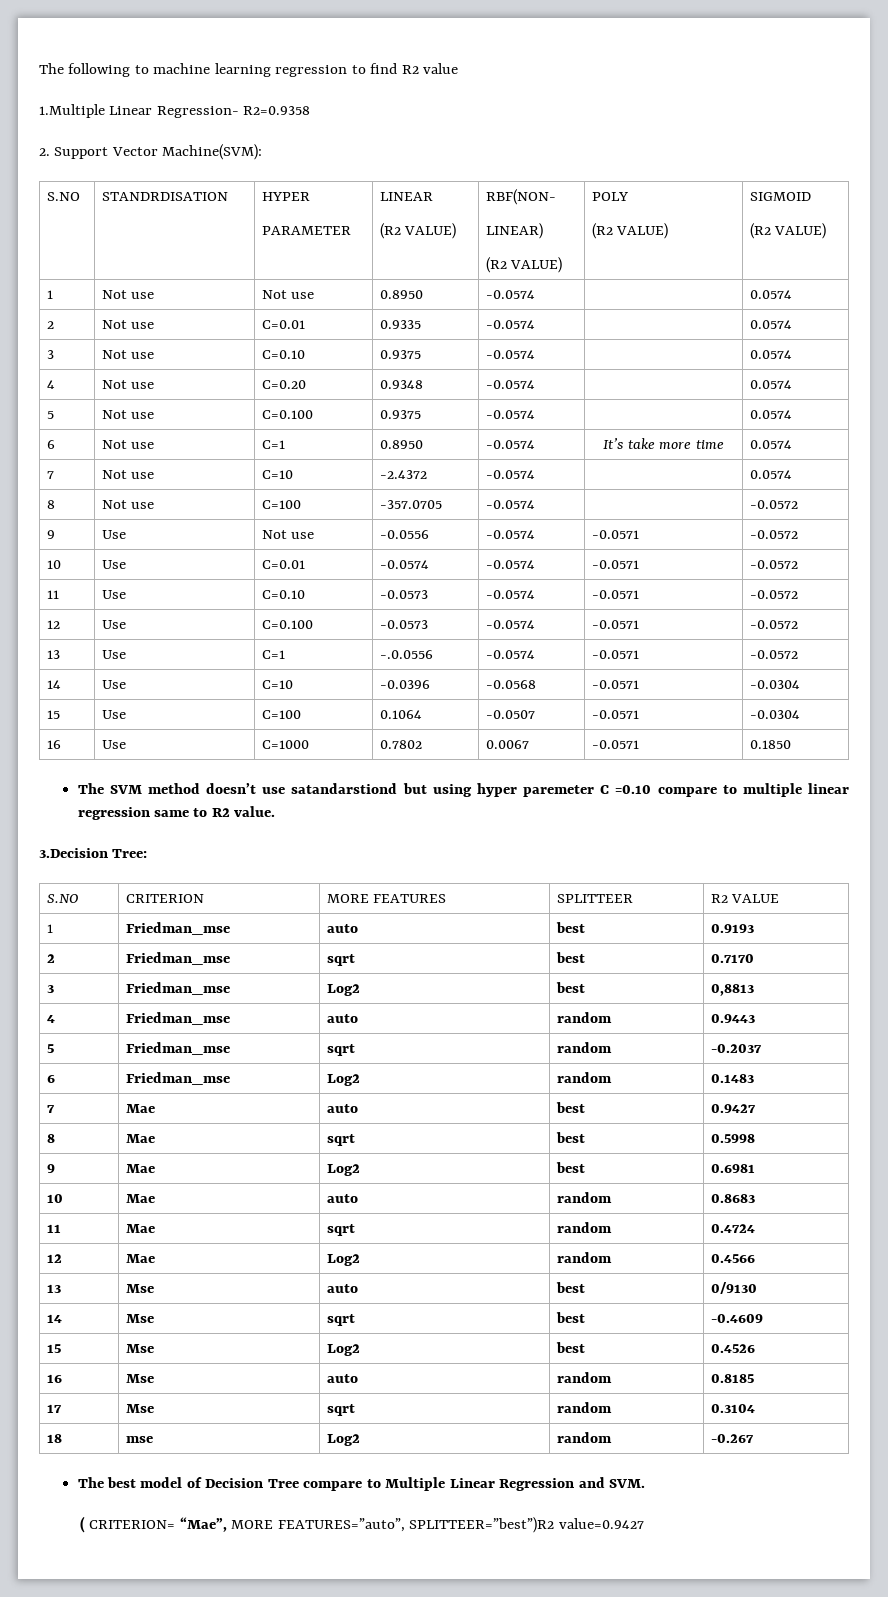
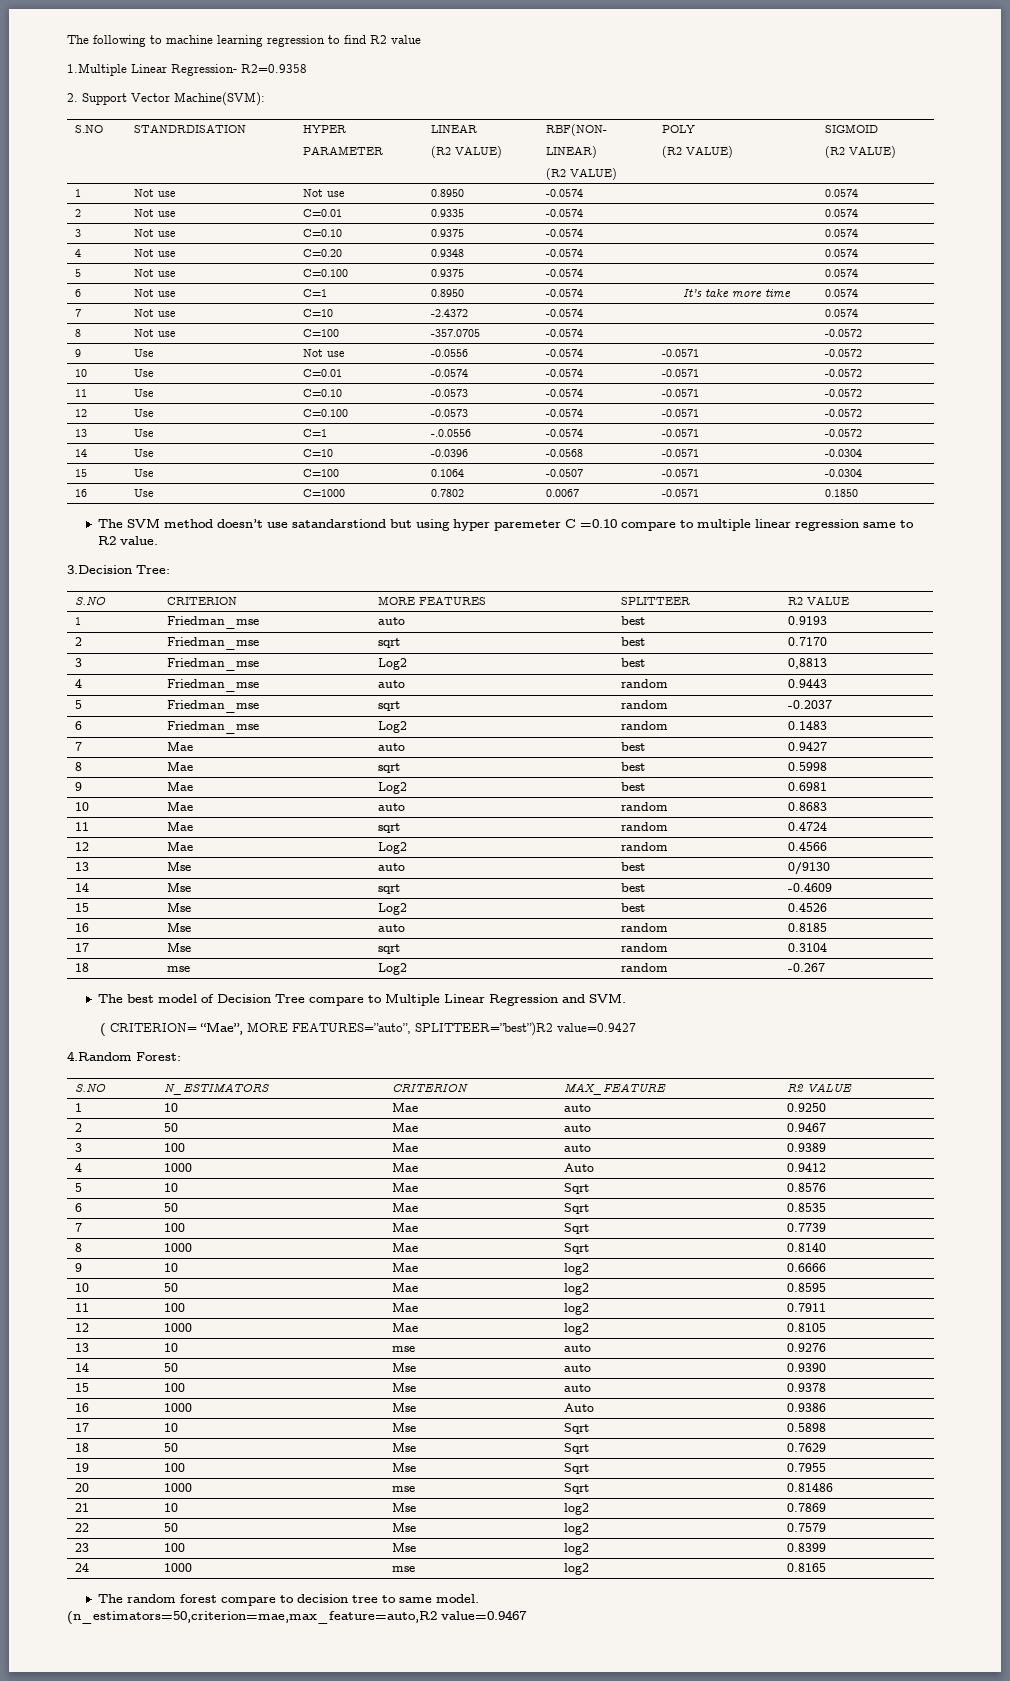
+ 4.Random Forest:
+ S.NO | N_ESTIMATORS | CRITERION | MAX_FEATURE | R2 VALUE
+ 1 | 10 | Mae | auto | 0.9250
+ 2 | 50 | Mae | auto | 0.9467
+ 3 | 100 | Mae | auto | 0.9389
+ 4 | 1000 | Mae | Auto | 0.9412
+ 5 | 10 | Mae | Sqrt | 0.8576
+ 6 | 50 | Mae | Sqrt | 0.8535
+ 7 | 100 | Mae | Sqrt | 0.7739
+ 8 | 1000 | Mae | Sqrt | 0.8140
+ 9 | 10 | Mae | log2 | 0.6666
+ 10 | 50 | Mae | log2 | 0.8595
+ 11 | 100 | Mae | log2 | 0.7911
+ 12 | 1000 | Mae | log2 | 0.8105
+ 13 | 10 | mse | auto | 0.9276
+ 14 | 50 | Mse | auto | 0.9390
+ 15 | 100 | Mse | auto | 0.9378
+ 16 | 1000 | Mse | Auto | 0.9386
+ 17 | 10 | Mse | Sqrt | 0.5898
+ 18 | 50 | Mse | Sqrt | 0.7629
+ 19 | 100 | Mse | Sqrt | 0.7955
+ 20 | 1000 | mse | Sqrt | 0.81486
+ 21 | 10 | Mse | log2 | 0.7869
+ 22 | 50 | Mse | log2 | 0.7579
+ 23 | 100 | Mse | log2 | 0.8399
+ 24 | 1000 | mse | log2 | 0.8165
+ The random forest compare to decision tree to same model.
+ (n_estimators=50,criterion=mae,max_feature=auto,R2 value=0.9467

